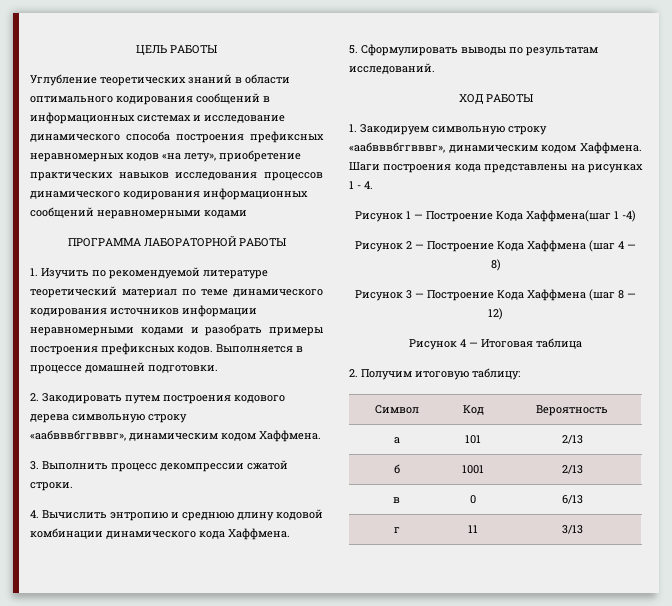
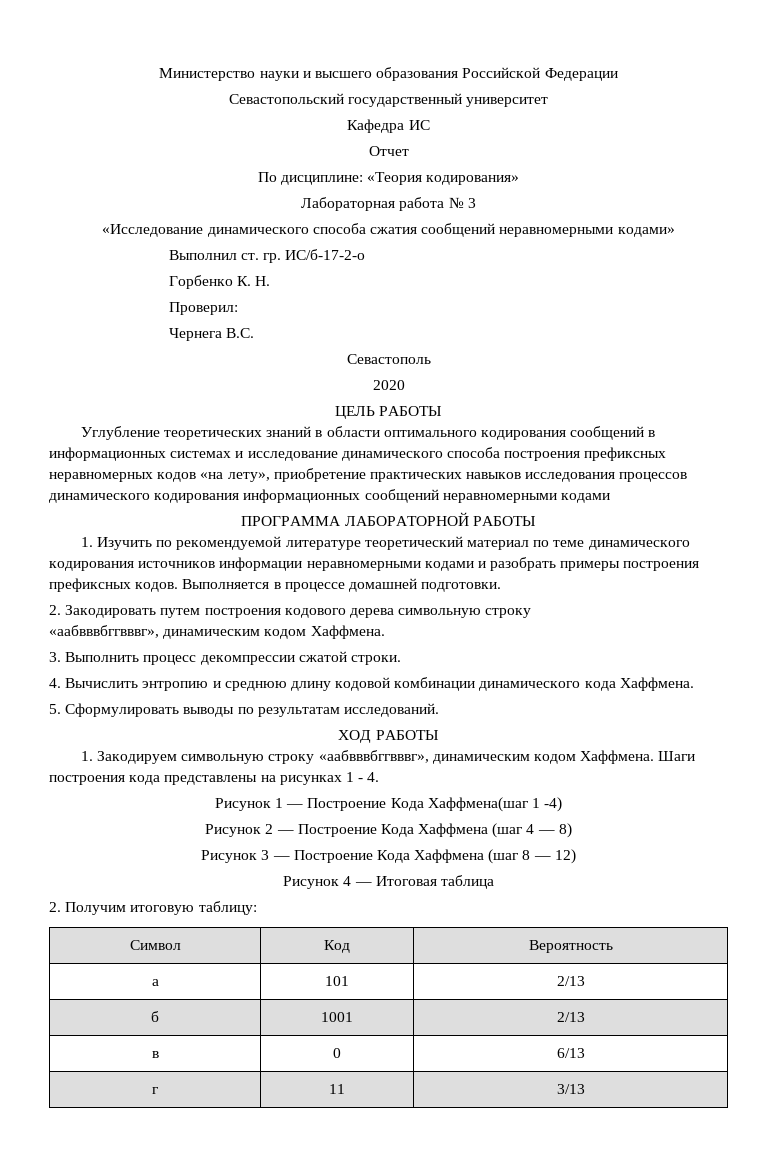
+ Министерство науки и высшего образования Российской Федерации
+ Севастопольский государственный университет
+ Кафедра ИС
+ Отчет
+ По дисциплине: «Теория кодирования»
+ Лабораторная работа № 3
+ «Исследование динамического способа сжатия сообщений неравномерными кодами»
+ Выполнил ст. гр. ИС/б-17-2-о
+ Горбенко К. Н.
+ Проверил:
+ Чернега В.С.
+ Севастополь
+ 2020

